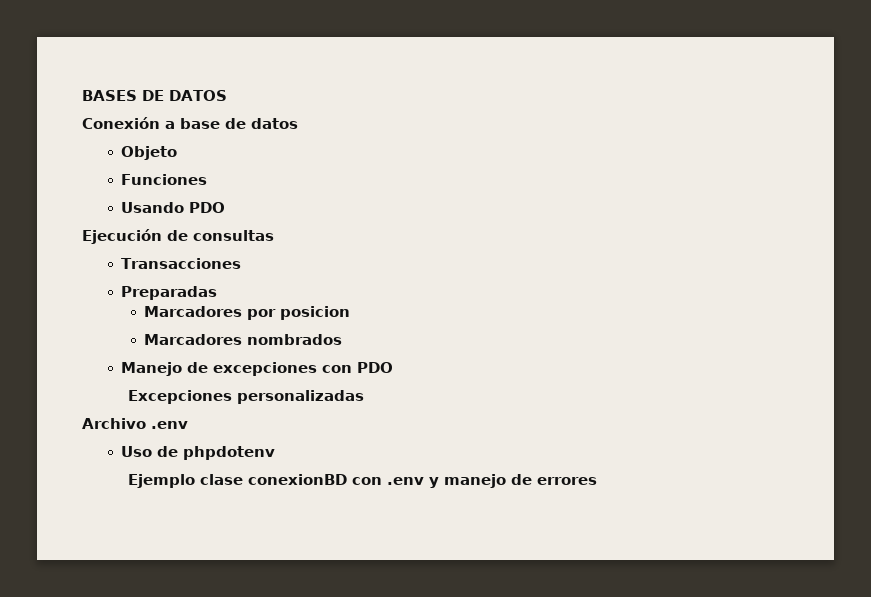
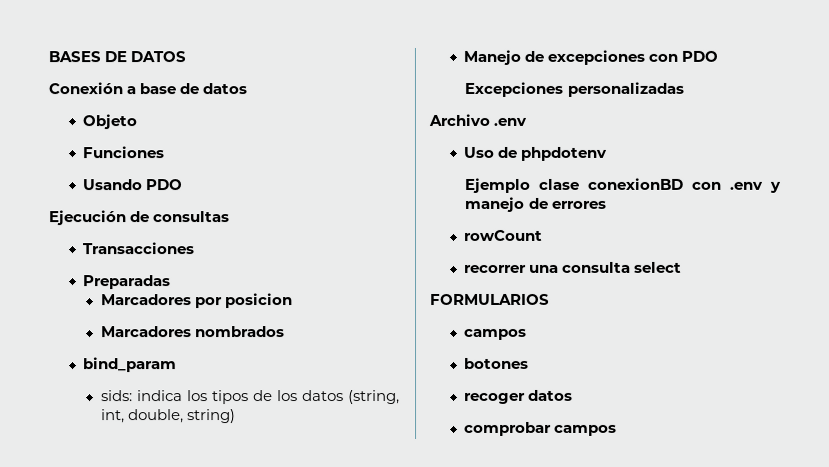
+ bind_param
+ sids: indica los tipos de los datos (string, int, double, string)
+ rowCount
+ recorrer una consulta select
+ FORMULARIOS
+ campos
+ botones
+ recoger datos
+ comprobar campos

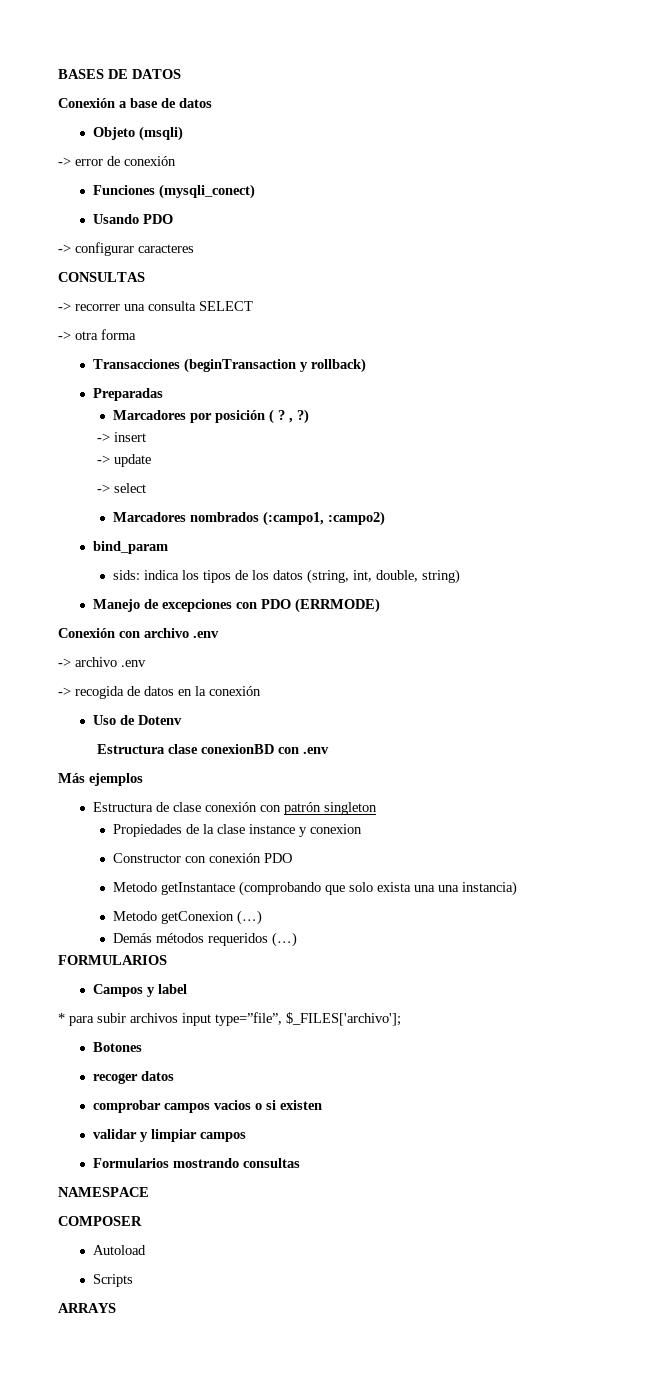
- Objeto
+ Objeto (msqli)
+ -> error de conexión
- Funciones
+ Funciones (mysqli_conect)
- Ejecución de consultas
- Transacciones
+ -> configurar caracteres
+ CONSULTAS
+ -> recorrer una consulta SELECT
+ -> otra forma
+ Transacciones (beginTransaction y rollback)
  Preparadas
- Marcadores por posicion
+ Marcadores por posición ( ? , ?)
+ -> insert
+ -> update
+ -> select
- Marcadores nombrados
+ Marcadores nombrados (:campo1, :campo2)
- Manejo de excepciones con PDO
- Excepciones personalizadas
- Archivo .env
+ Manejo de excepciones con PDO (ERRMODE)
+ Conexión con archivo .env
+ -> archivo .env
+ -> recogida de datos en la conexión
- Uso de phpdotenv
- Ejemplo clase conexionBD con .env y manejo de errores
- rowCount
- recorrer una consulta select
+ Uso de Dotenv
+ Estructura clase conexionBD con .env
+ Más ejemplos
+ Estructura de clase conexión con patrón singleton
+ Propiedades de la clase instance y conexion
+ Constructor con conexión PDO
+ Metodo getInstantace (comprobando que solo exista una una instancia)
+ Metodo getConexion (…)
+ Demás métodos requeridos (…)
  FORMULARIOS
- campos
- botones
+ Campos y label
+ * para subir archivos input type=”file”, $_FILES['archivo'];
+ Botones
  recoger datos
- comprobar campos
+ comprobar campos vacios o si existen
+ validar y limpiar campos
+ Formularios mostrando consultas
+ NAMESPACE
+ COMPOSER
+ Autoload
+ Scripts
+ ARRAYS

